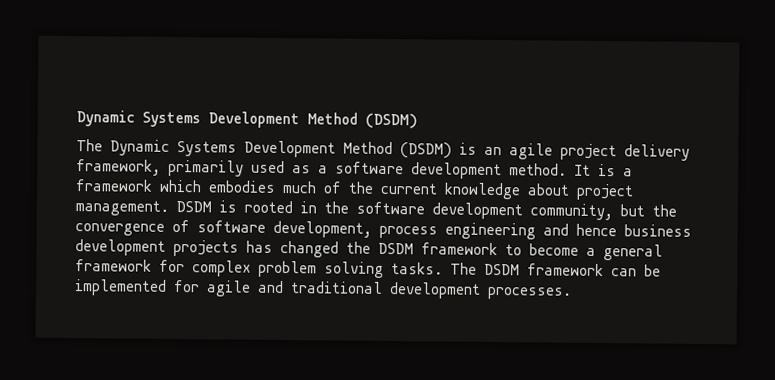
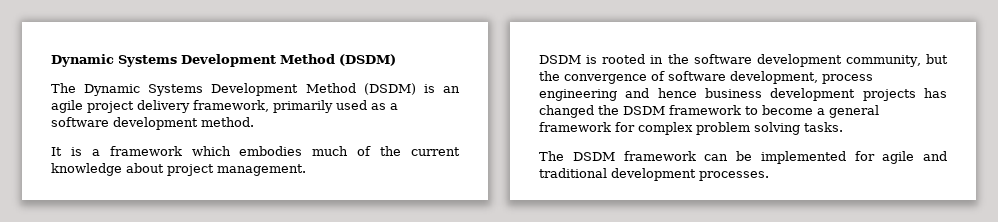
- The Dynamic Systems Development Method (DSDM) is an agile project delivery framework, primarily used as a software development method. It is a framework which embodies much of the current knowledge about project management. DSDM is rooted in the software development community, but the convergence of software development, process engineering and hence business development projects has changed the DSDM framework to become a general framework for complex problem solving tasks. The DSDM framework can be implemented for agile and traditional development processes.
+ The Dynamic Systems Development Method (DSDM) is an agile project delivery framework, primarily used as a software development method.
+ It is a framework which embodies much of the current knowledge about project management.
+ DSDM is rooted in the software development community, but the convergence of software development, process engineering and hence business development projects has changed the DSDM framework to become a general framework for complex problem solving tasks.
+ The DSDM framework can be implemented for agile and traditional development processes.

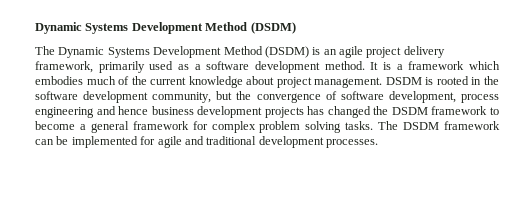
- The Dynamic Systems Development Method (DSDM) is an agile project delivery framework, primarily used as a software development method.
- It is a framework which embodies much of the current knowledge about project management.
- DSDM is rooted in the software development community, but the convergence of software development, process engineering and hence business development projects has changed the DSDM framework to become a general framework for complex problem solving tasks.
- The DSDM framework can be implemented for agile and traditional development processes.
+ The Dynamic Systems Development Method (DSDM) is an agile project delivery framework, primarily used as a software development method. It is a framework which embodies much of the current knowledge about project management. DSDM is rooted in the software development community, but the convergence of software development, process engineering and hence business development projects has changed the DSDM framework to become a general framework for complex problem solving tasks. The DSDM framework can be implemented for agile and traditional development processes.

